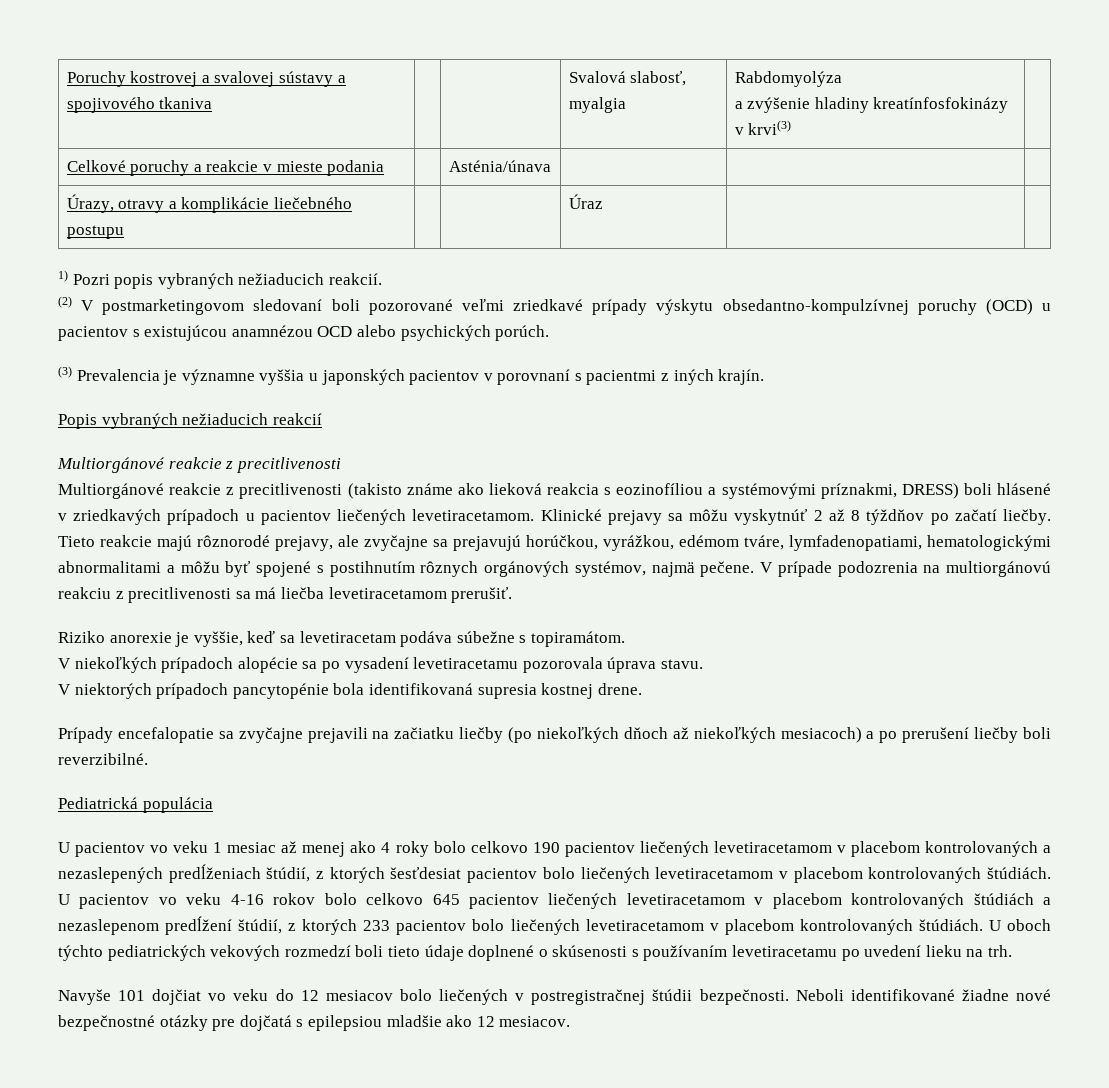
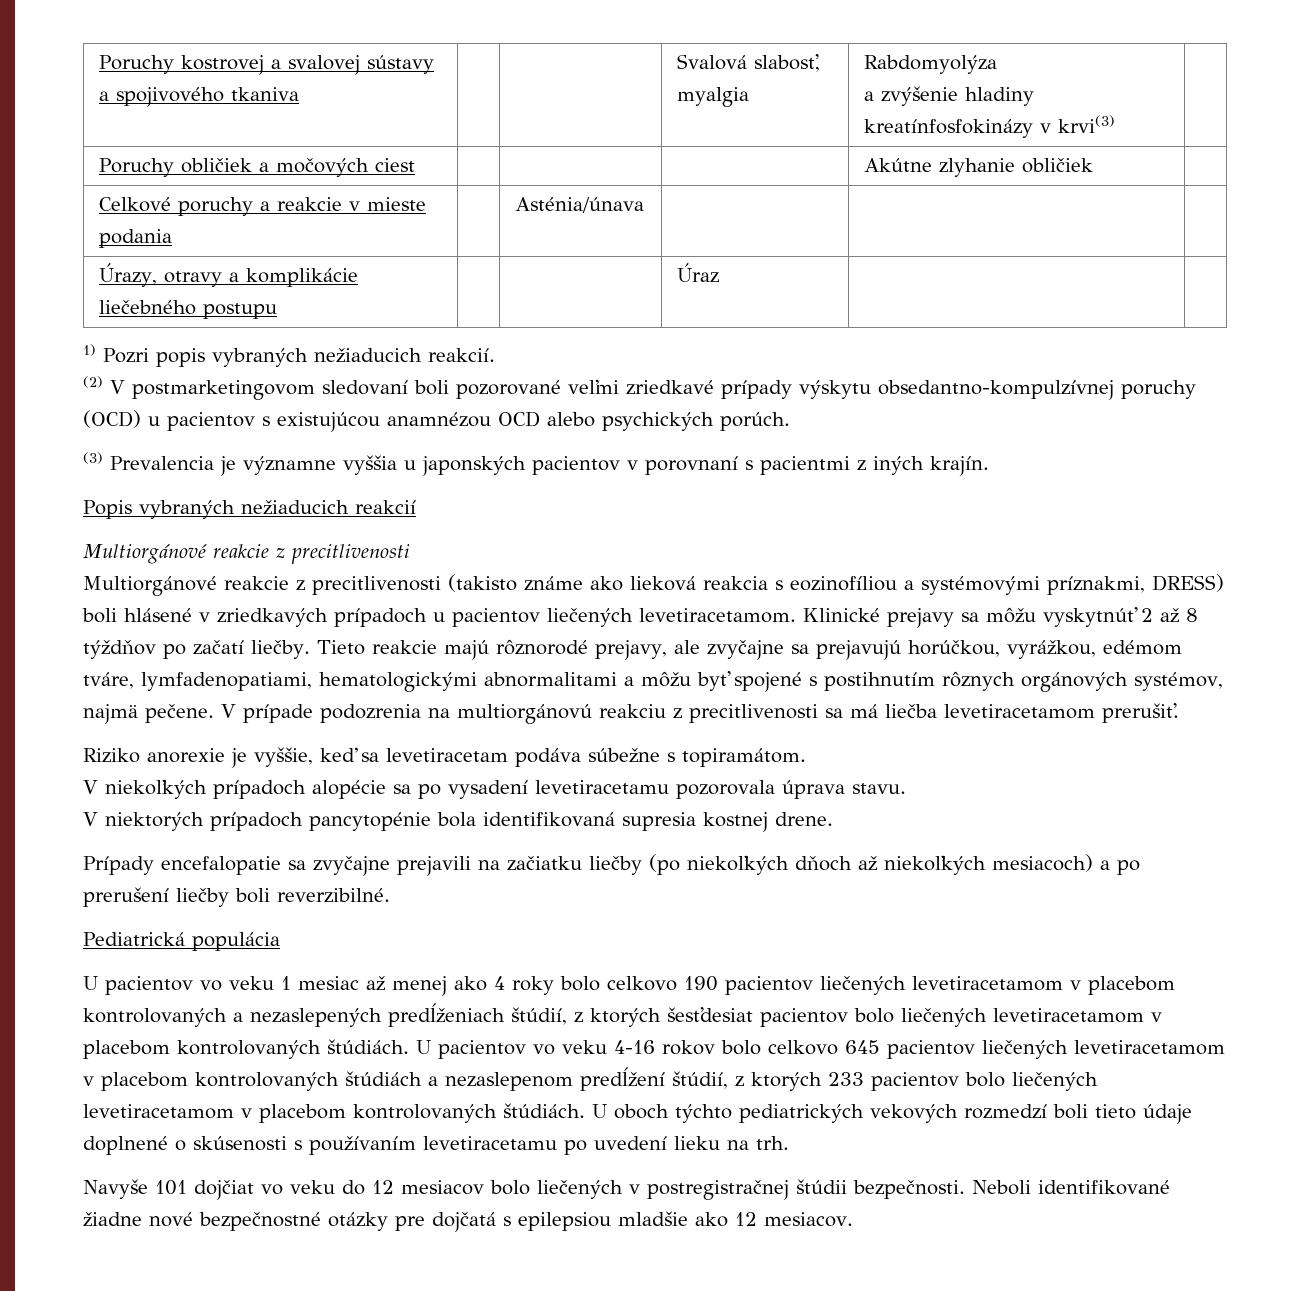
+ Poruchy obličiek a močových ciest | | | | Akútne zlyhanie obličiek |

